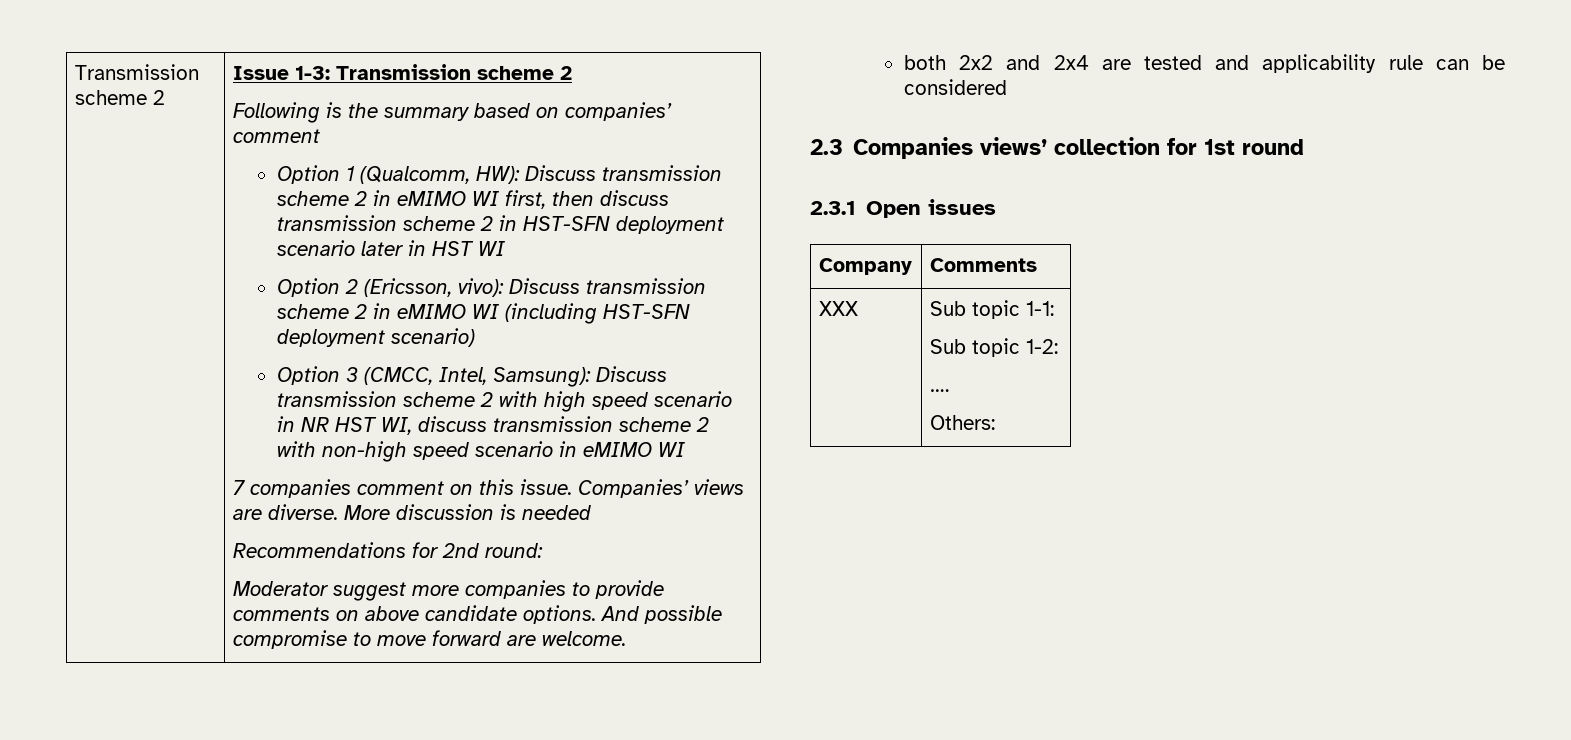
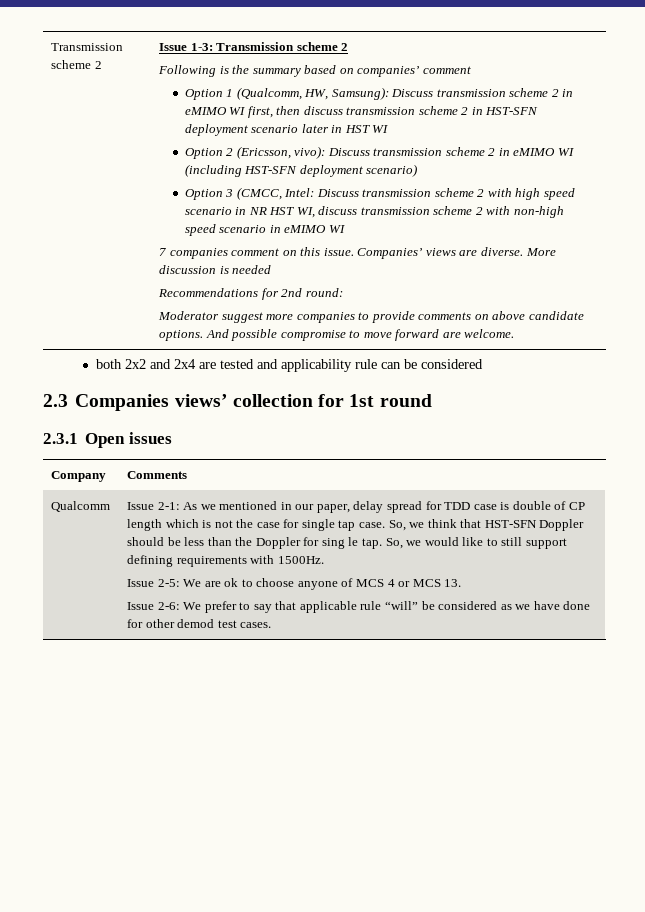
- Option 1 (Qualcomm, HW): Discuss transmission scheme 2 in eMIMO WI first, then discuss transmission scheme 2 in HST-SFN deployment scenario later in HST WI
+ Option 1 (Qualcomm, HW, Samsung): Discuss transmission scheme 2 in eMIMO WI first, then discuss transmission scheme 2 in HST-SFN deployment scenario later in HST WI
- Option 3 (CMCC, Intel, Samsung): Discuss transmission scheme 2 with high speed scenario in NR HST WI, discuss transmission scheme 2 with non-high speed scenario in eMIMO WI
+ Option 3 (CMCC, Intel: Discuss transmission scheme 2 with high speed scenario in NR HST WI, discuss transmission scheme 2 with non-high speed scenario in eMIMO WI
- XXX | Sub topic 1-1:
- Sub topic 1-2:
- ….
- Others:
+ Qualcomm | Issue 2-1: As we mentioned in our paper, delay spread for TDD case is double of CP length which is not the case for single tap case. So, we think that HST-SFN Doppler should be less than the Doppler for sing le tap. So, we would like to still support defining requirements with 1500Hz.
+ Issue 2-5: We are ok to choose anyone of MCS 4 or MCS 13.
+ Issue 2-6: We prefer to say that applicable rule “will” be considered as we have done for other demod test cases.

